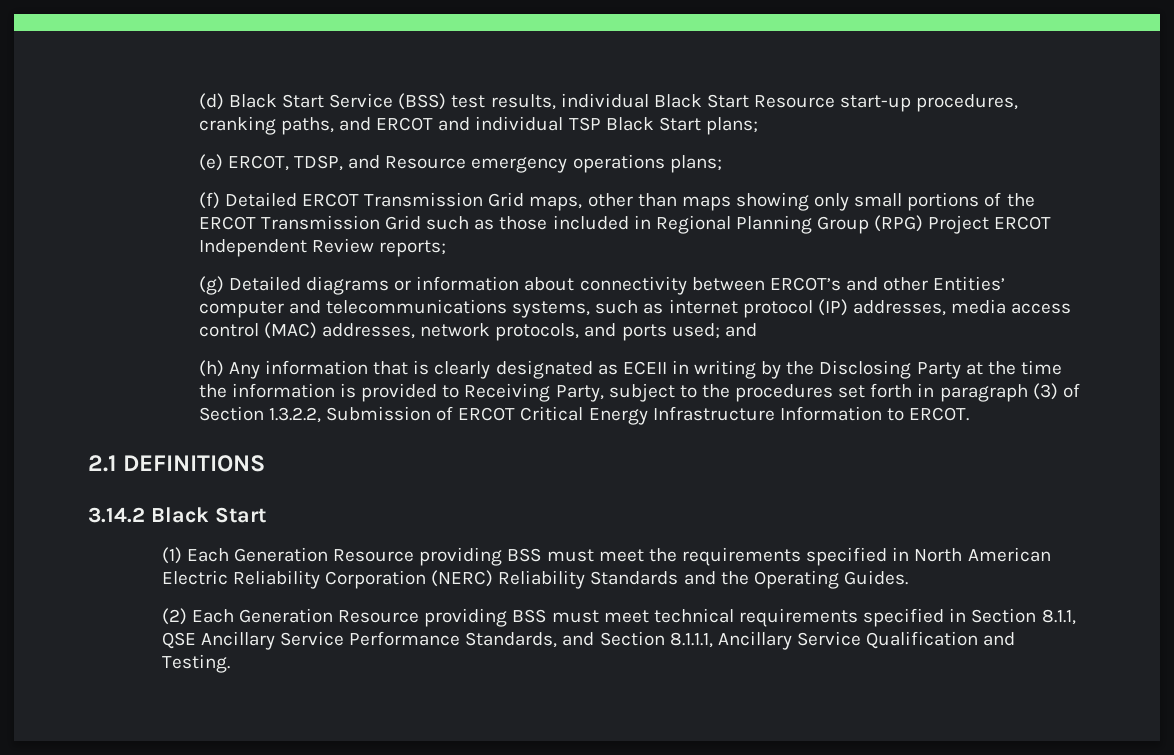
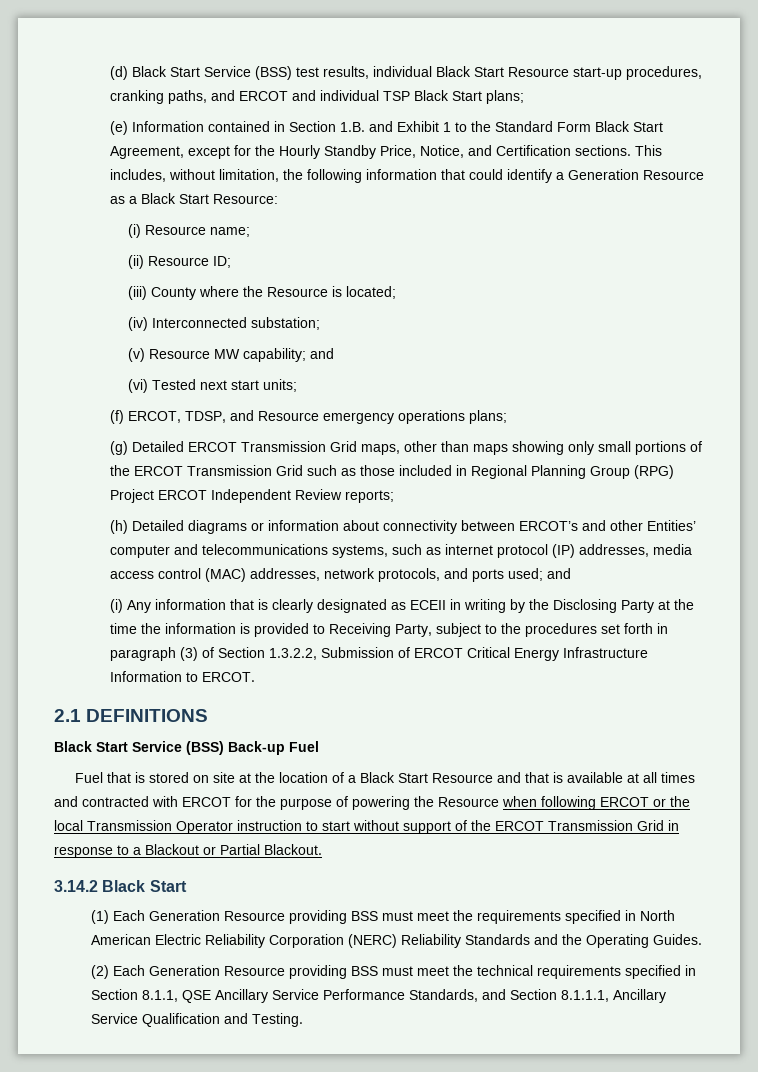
- (e) ERCOT, TDSP, and Resource emergency operations plans;
+ (e) Information contained in Section 1.B. and Exhibit 1 to the Standard Form Black Start Agreement, except for the Hourly Standby Price, Notice, and Certification sections. This includes, without limitation, the following information that could identify a Generation Resource as a Black Start Resource:
+ (i) Resource name;
+ (ii) Resource ID;
+ (iii) County where the Resource is located;
+ (iv) Interconnected substation;
+ (v) Resource MW capability; and
+ (vi) Tested next start units;
+ (f) ERCOT, TDSP, and Resource emergency operations plans;
- (f) Detailed ERCOT Transmission Grid maps, other than maps showing only small portions of the ERCOT Transmission Grid such as those included in Regional Planning Group (RPG) Project ERCOT Independent Review reports;
+ (g) Detailed ERCOT Transmission Grid maps, other than maps showing only small portions of the ERCOT Transmission Grid such as those included in Regional Planning Group (RPG) Project ERCOT Independent Review reports;
- (g) Detailed diagrams or information about connectivity between ERCOT’s and other Entities’ computer and telecommunications systems, such as internet protocol (IP) addresses, media access control (MAC) addresses, network protocols, and ports used; and
+ (h) Detailed diagrams or information about connectivity between ERCOT’s and other Entities’ computer and telecommunications systems, such as internet protocol (IP) addresses, media access control (MAC) addresses, network protocols, and ports used; and
- (h) Any information that is clearly designated as ECEII in writing by the Disclosing Party at the time the information is provided to Receiving Party, subject to the procedures set forth in paragraph (3) of Section 1.3.2.2, Submission of ERCOT Critical Energy Infrastructure Information to ERCOT.
+ (i) Any information that is clearly designated as ECEII in writing by the Disclosing Party at the time the information is provided to Receiving Party, subject to the procedures set forth in paragraph (3) of Section 1.3.2.2, Submission of ERCOT Critical Energy Infrastructure Information to ERCOT.
+ Black Start Service (BSS) Back-up Fuel
+ Fuel that is stored on site at the location of a Black Start Resource and that is available at all times and contracted with ERCOT for the purpose of powering the Resource when following ERCOT or the local Transmission Operator instruction to start without support of the ERCOT Transmission Grid in response to a Blackout or Partial Blackout.
- (2) Each Generation Resource providing BSS must meet technical requirements specified in Section 8.1.1, QSE Ancillary Service Performance Standards, and Section 8.1.1.1, Ancillary Service Qualification and Testing.
+ (2) Each Generation Resource providing BSS must meet the technical requirements specified in Section 8.1.1, QSE Ancillary Service Performance Standards, and Section 8.1.1.1, Ancillary Service Qualification and Testing.

